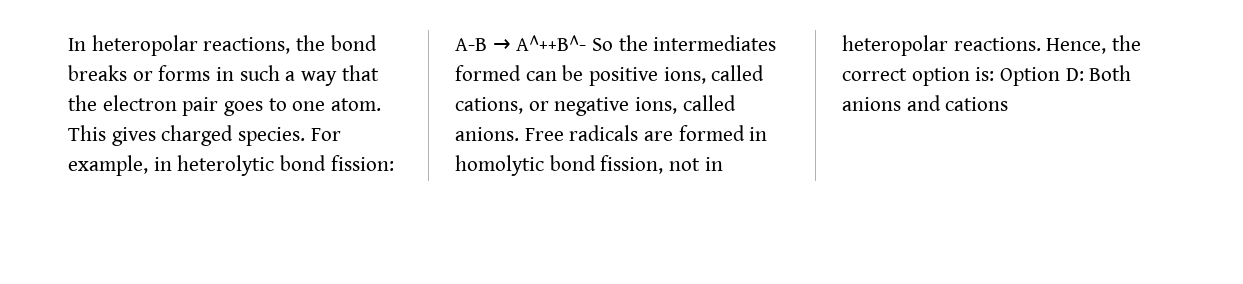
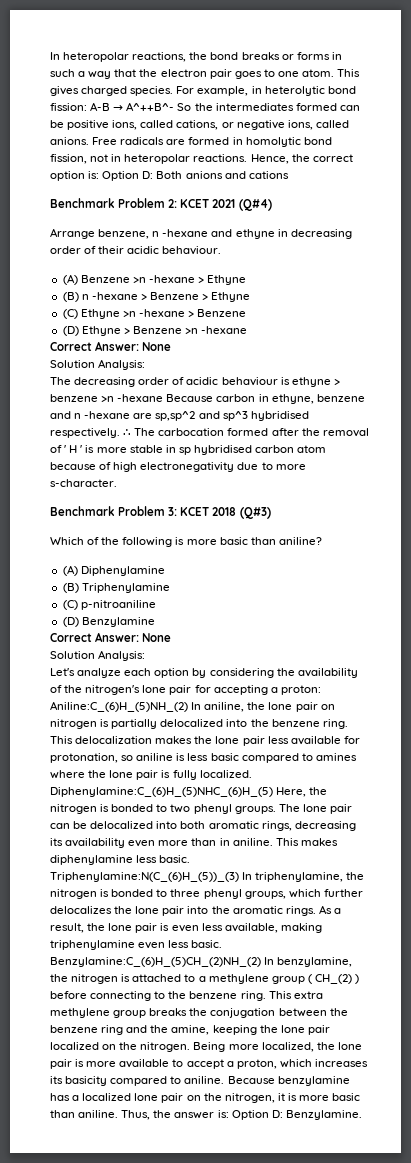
+ Benchmark Problem 2: KCET 2021 (Q#4)
+ Arrange benzene, n -hexane and ethyne in decreasing order of their acidic behaviour.
+ (A) Benzene >n -hexane > Ethyne
+ (B) n -hexane > Benzene > Ethyne
+ (C) Ethyne >n -hexane > Benzene
+ (D) Ethyne > Benzene >n -hexane
+ Correct Answer: None
+ Solution Analysis:
+ The decreasing order of acidic behaviour is ethyne > benzene >n -hexane Because carbon in ethyne, benzene and n -hexane are sp,sp^2 and sp^3 hybridised respectively. ∴ The carbocation formed after the removal of ' H ' is more stable in sp hybridised carbon atom because of high electronegativity due to more s-character.
+ Benchmark Problem 3: KCET 2018 (Q#3)
+ Which of the following is more basic than aniline?
+ (A) Diphenylamine
+ (B) Triphenylamine
+ (C) p-nitroaniline
+ (D) Benzylamine
+ Correct Answer: None
+ Solution Analysis:
+ Let's analyze each option by considering the availability of the nitrogen's lone pair for accepting a proton: Aniline:C_(6)H_(5)NH_(2) In aniline, the lone pair on nitrogen is partially delocalized into the benzene ring. This delocalization makes the lone pair less available for protonation, so aniline is less basic compared to amines where the lone pair is fully localized. Diphenylamine:C_(6)H_(5)NHC_(6)H_(5) Here, the nitrogen is bonded to two phenyl groups. The lone pair can be delocalized into both aromatic rings, decreasing its availability even more than in aniline. This makes diphenylamine less basic. Triphenylamine:N(C_(6)H_(5))_(3) In triphenylamine, the nitrogen is bonded to three phenyl groups, which further delocalizes the lone pair into the aromatic rings. As a result, the lone pair is even less available, making triphenylamine even less basic. Benzylamine:C_(6)H_(5)CH_(2)NH_(2) In benzylamine, the nitrogen is attached to a methylene group ( CH_(2) ) before connecting to the benzene ring. This extra methylene group breaks the conjugation between the benzene ring and the amine, keeping the lone pair localized on the nitrogen. Being more localized, the lone pair is more available to accept a proton, which increases its basicity compared to aniline. Because benzylamine has a localized lone pair on the nitrogen, it is more basic than aniline. Thus, the answer is: Option D: Benzylamine.

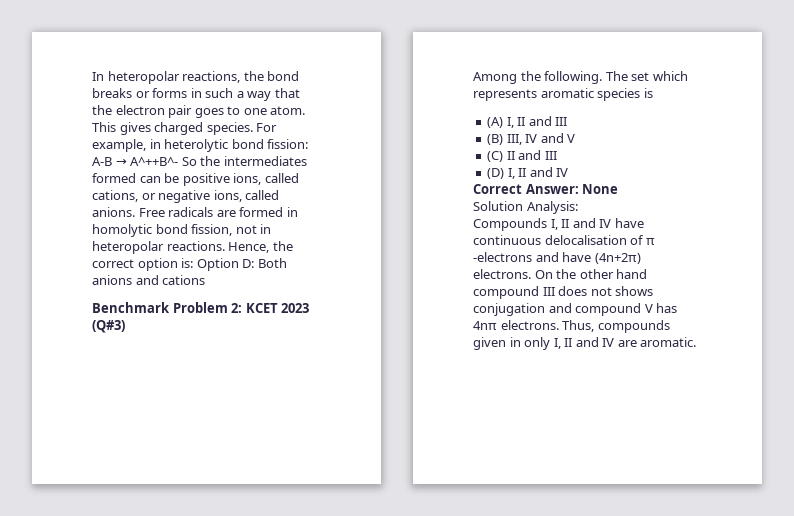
- Benchmark Problem 2: KCET 2021 (Q#4)
- Arrange benzene, n -hexane and ethyne in decreasing order of their acidic behaviour.
- (A) Benzene >n -hexane > Ethyne
- (B) n -hexane > Benzene > Ethyne
- (C) Ethyne >n -hexane > Benzene
- (D) Ethyne > Benzene >n -hexane
+ Benchmark Problem 2: KCET 2023 (Q#3)
+ Among the following. The set which represents aromatic species is
+ (A) I, II and III
+ (B) III, IV and V
+ (C) II and III
+ (D) I, II and IV
  Correct Answer: None
  Solution Analysis:
- The decreasing order of acidic behaviour is ethyne > benzene >n -hexane Because carbon in ethyne, benzene and n -hexane are sp,sp^2 and sp^3 hybridised respectively. ∴ The carbocation formed after the removal of ' H ' is more stable in sp hybridised carbon atom because of high electronegativity due to more s-character.
- Benchmark Problem 3: KCET 2018 (Q#3)
- Which of the following is more basic than aniline?
- (A) Diphenylamine
- (B) Triphenylamine
- (C) p-nitroaniline
- (D) Benzylamine
- Correct Answer: None
- Solution Analysis:
- Let's analyze each option by considering the availability of the nitrogen's lone pair for accepting a proton: Aniline:C_(6)H_(5)NH_(2) In aniline, the lone pair on nitrogen is partially delocalized into the benzene ring. This delocalization makes the lone pair less available for protonation, so aniline is less basic compared to amines where the lone pair is fully localized. Diphenylamine:C_(6)H_(5)NHC_(6)H_(5) Here, the nitrogen is bonded to two phenyl groups. The lone pair can be delocalized into both aromatic rings, decreasing its availability even more than in aniline. This makes diphenylamine less basic. Triphenylamine:N(C_(6)H_(5))_(3) In triphenylamine, the nitrogen is bonded to three phenyl groups, which further delocalizes the lone pair into the aromatic rings. As a result, the lone pair is even less available, making triphenylamine even less basic. Benzylamine:C_(6)H_(5)CH_(2)NH_(2) In benzylamine, the nitrogen is attached to a methylene group ( CH_(2) ) before connecting to the benzene ring. This extra methylene group breaks the conjugation between the benzene ring and the amine, keeping the lone pair localized on the nitrogen. Being more localized, the lone pair is more available to accept a proton, which increases its basicity compared to aniline. Because benzylamine has a localized lone pair on the nitrogen, it is more basic than aniline. Thus, the answer is: Option D: Benzylamine.
+ Compounds I, II and IV have continuous delocalisation of π -electrons and have (4n+2π) electrons. On the other hand compound III does not shows conjugation and compound V has 4nπ electrons. Thus, compounds given in only I, II and IV are aromatic.

